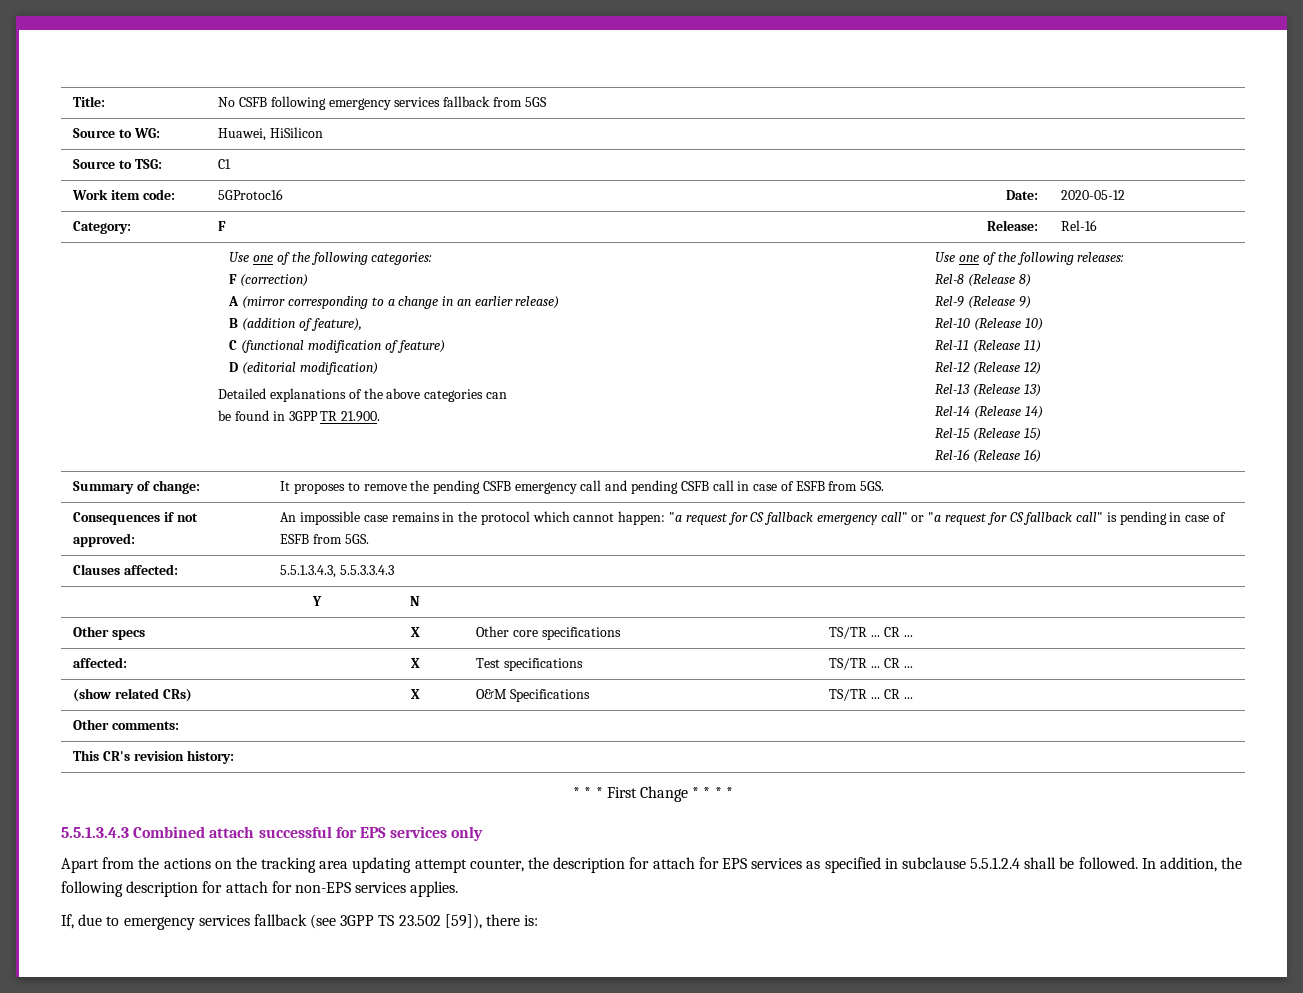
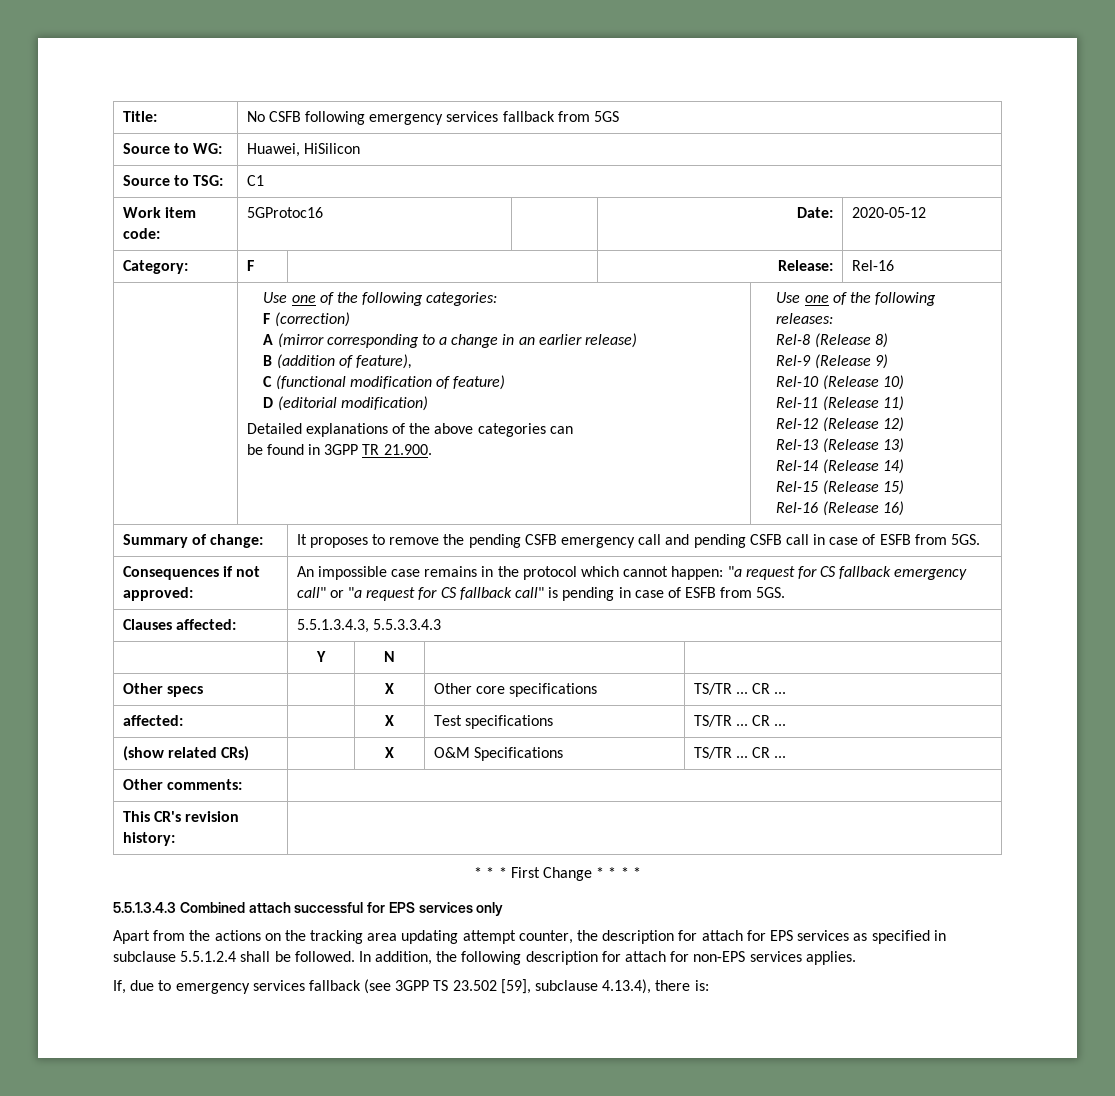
- If, due to emergency services fallback (see 3GPP TS 23.502 [59]), there is:
+ If, due to emergency services fallback (see 3GPP TS 23.502 [59], subclause 4.13.4), there is:

